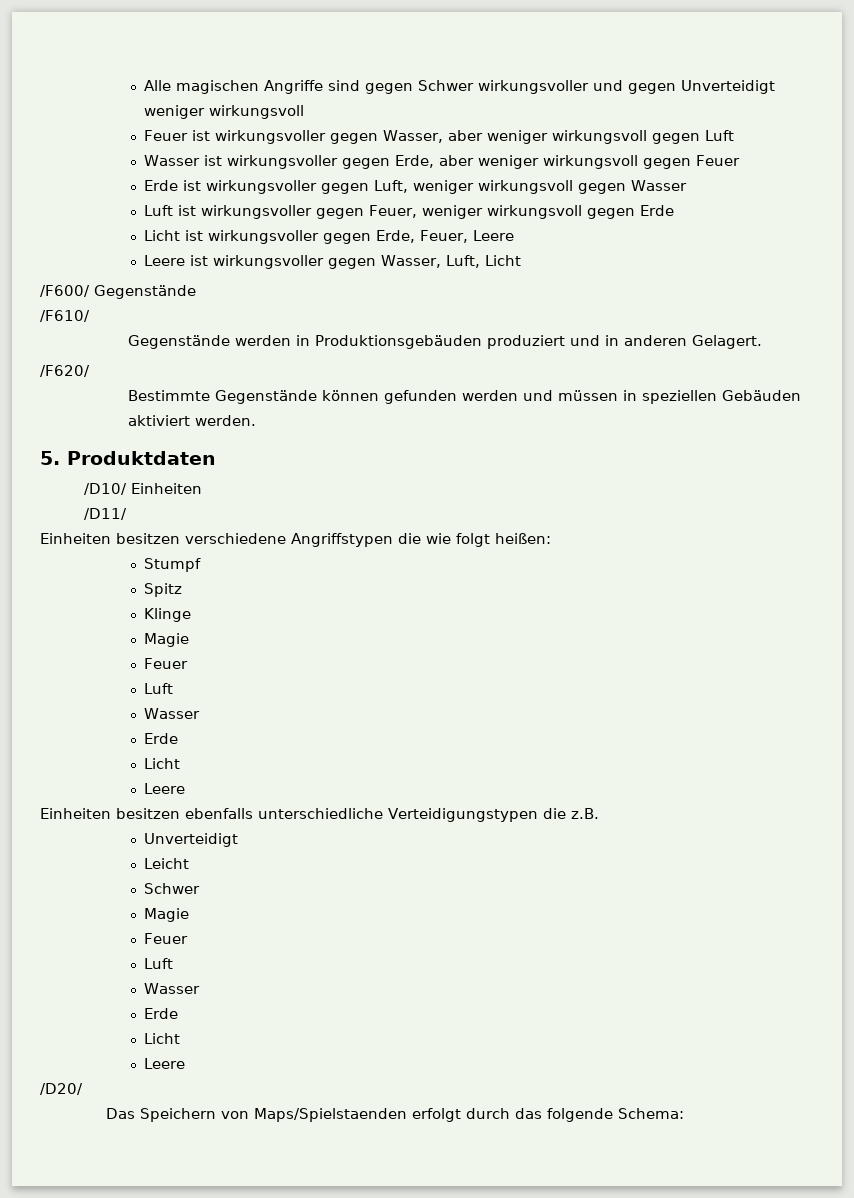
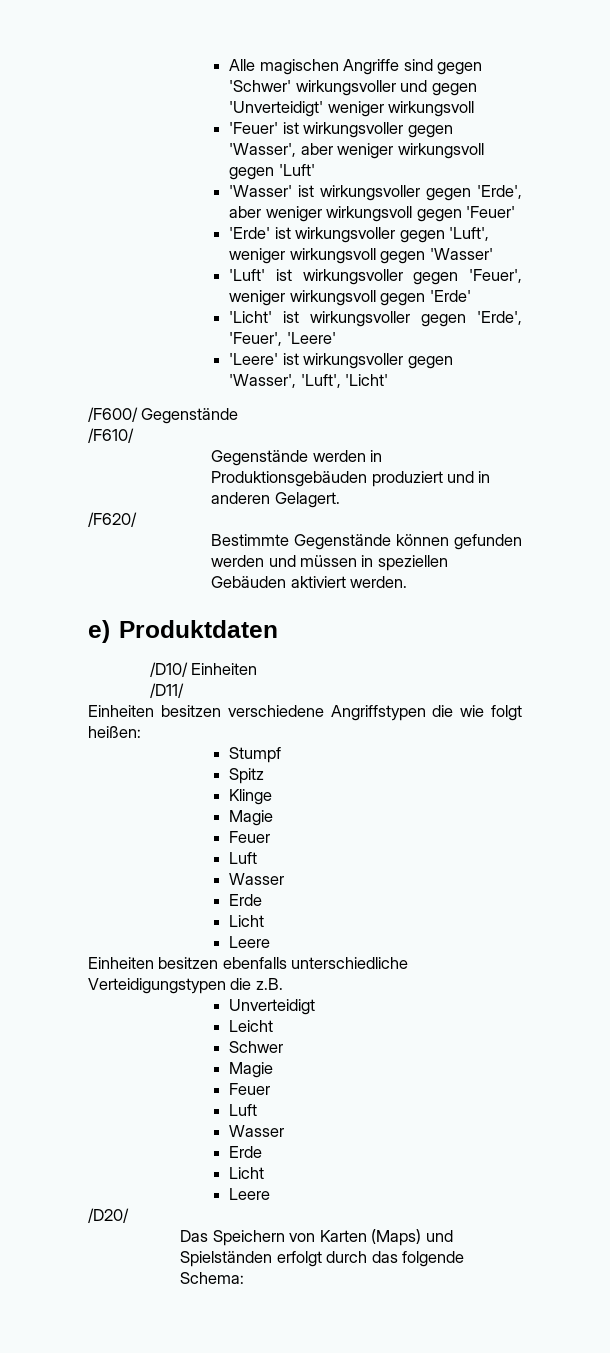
- Alle magischen Angriffe sind gegen Schwer wirkungsvoller und gegen Unverteidigt weniger wirkungsvoll
+ Alle magischen Angriffe sind gegen 'Schwer' wirkungsvoller und gegen 'Unverteidigt' weniger wirkungsvoll
- Feuer ist wirkungsvoller gegen Wasser, aber weniger wirkungsvoll gegen Luft
- Wasser ist wirkungsvoller gegen Erde, aber weniger wirkungsvoll gegen Feuer
- Erde ist wirkungsvoller gegen Luft, weniger wirkungsvoll gegen Wasser
- Luft ist wirkungsvoller gegen Feuer, weniger wirkungsvoll gegen Erde
- Licht ist wirkungsvoller gegen Erde, Feuer, Leere
- Leere ist wirkungsvoller gegen Wasser, Luft, Licht
+ 'Feuer' ist wirkungsvoller gegen 'Wasser', aber weniger wirkungsvoll gegen 'Luft'
+ 'Wasser' ist wirkungsvoller gegen 'Erde', aber weniger wirkungsvoll gegen 'Feuer'
+ 'Erde' ist wirkungsvoller gegen 'Luft', weniger wirkungsvoll gegen 'Wasser'
+ 'Luft' ist wirkungsvoller gegen 'Feuer', weniger wirkungsvoll gegen 'Erde'
+ 'Licht' ist wirkungsvoller gegen 'Erde', 'Feuer', 'Leere'
+ 'Leere' ist wirkungsvoller gegen 'Wasser', 'Luft', 'Licht'
- 5. Produktdaten
+ e) Produktdaten
- Das Speichern von Maps/Spielstaenden erfolgt durch das folgende Schema:
+ Das Speichern von Karten (Maps) und Spielständen erfolgt durch das folgende Schema:

